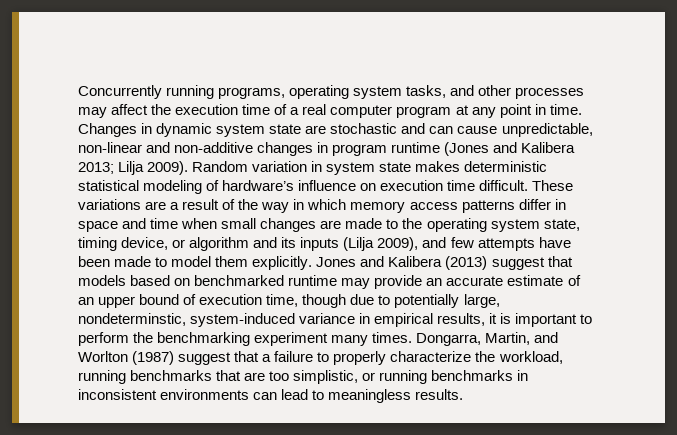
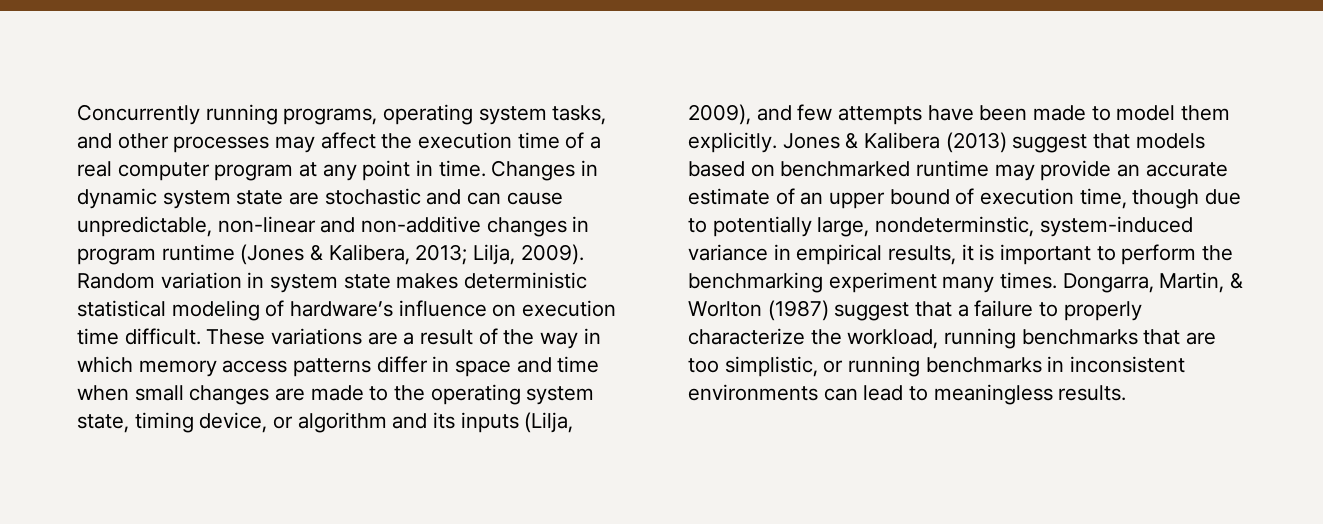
- Changes in dynamic system state are stochastic and can cause unpredictable, non-linear and non-additive changes in program runtime (Jones and Kalibera 2013; Lilja 2009).
+ Changes in dynamic system state are stochastic and can cause unpredictable, non-linear and non-additive changes in program runtime (Jones & Kalibera, 2013; Lilja, 2009).
- These variations are a result of the way in which memory access patterns differ in space and time when small changes are made to the operating system state, timing device, or algorithm and its inputs (Lilja 2009), and few attempts have been made to model them explicitly.
+ These variations are a result of the way in which memory access patterns differ in space and time when small changes are made to the operating system state, timing device, or algorithm and its inputs (Lilja, 2009), and few attempts have been made to model them explicitly.
- Jones and Kalibera (2013) suggest that models based on benchmarked runtime may provide an accurate estimate of an upper bound of execution time, though due to potentially large, nondeterminstic, system-induced variance in empirical results, it is important to perform the benchmarking experiment many times.
+ Jones & Kalibera (2013) suggest that models based on benchmarked runtime may provide an accurate estimate of an upper bound of execution time, though due to potentially large, nondeterminstic, system-induced variance in empirical results, it is important to perform the benchmarking experiment many times.
- Dongarra, Martin, and Worlton (1987) suggest that a failure to properly characterize the workload, running benchmarks that are too simplistic, or running benchmarks in inconsistent environments can lead to meaningless results.
+ Dongarra, Martin, & Worlton (1987) suggest that a failure to properly characterize the workload, running benchmarks that are too simplistic, or running benchmarks in inconsistent environments can lead to meaningless results.

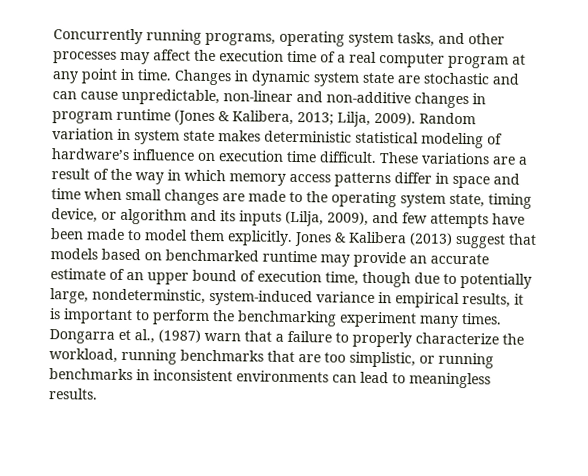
- Dongarra, Martin, & Worlton (1987) suggest that a failure to properly characterize the workload, running benchmarks that are too simplistic, or running benchmarks in inconsistent environments can lead to meaningless results.
+ Dongarra et al., (1987) warn that a failure to properly characterize the workload, running benchmarks that are too simplistic, or running benchmarks in inconsistent environments can lead to meaningless results.

